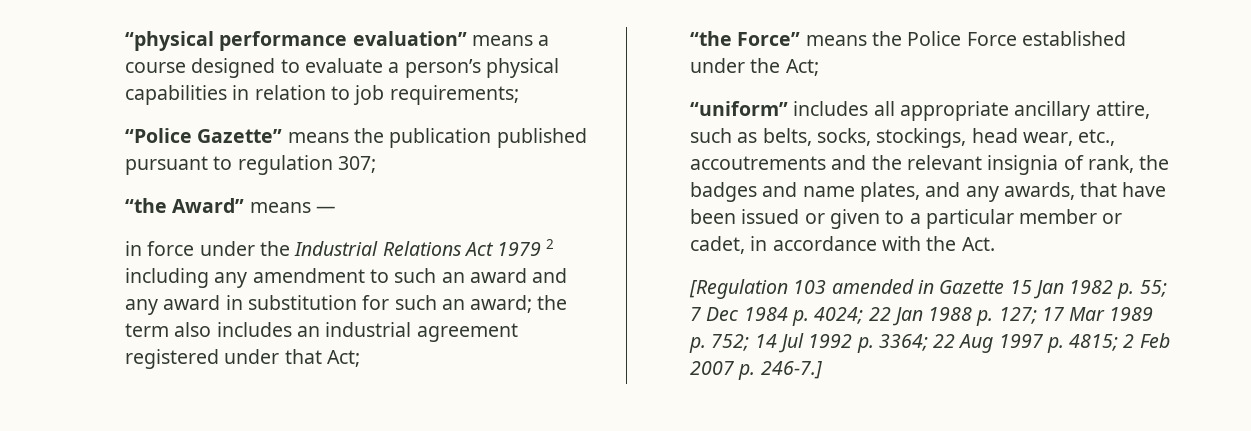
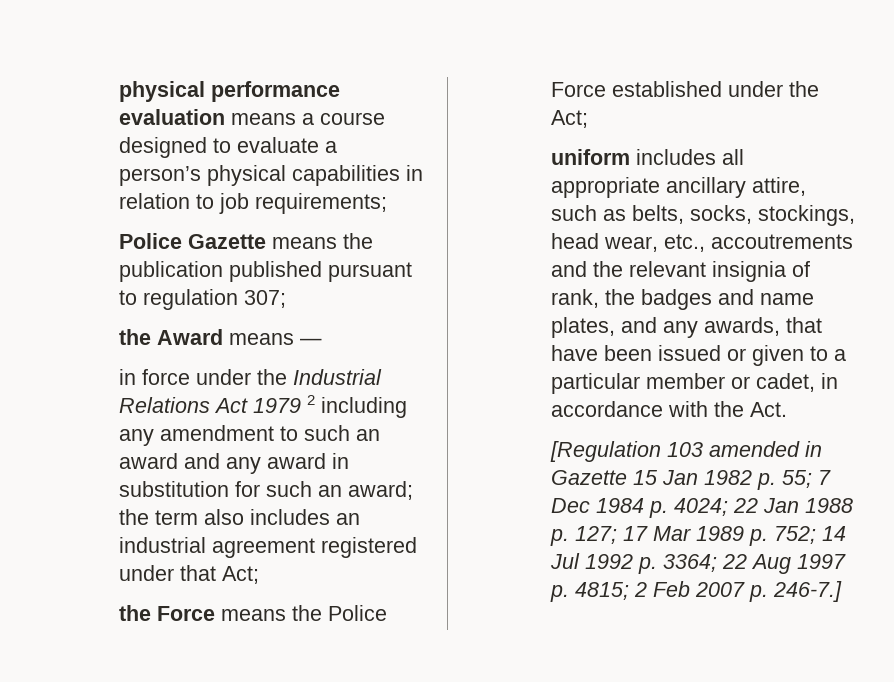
- “physical performance evaluation” means a course designed to evaluate a person’s physical capabilities in relation to job requirements;
+ physical performance evaluation means a course designed to evaluate a person’s physical capabilities in relation to job requirements;
- “Police Gazette” means the publication published pursuant to regulation 307;
+ Police Gazette means the publication published pursuant to regulation 307;
- “the Award” means —
+ the Award means —
- “the Force” means the Police Force established under the Act;
+ the Force means the Police Force established under the Act;
- “uniform” includes all appropriate ancillary attire, such as belts, socks, stockings, head wear, etc., accoutrements and the relevant insignia of rank, the badges and name plates, and any awards, that have been issued or given to a particular member or cadet, in accordance with the Act.
+ uniform includes all appropriate ancillary attire, such as belts, socks, stockings, head wear, etc., accoutrements and the relevant insignia of rank, the badges and name plates, and any awards, that have been issued or given to a particular member or cadet, in accordance with the Act.

